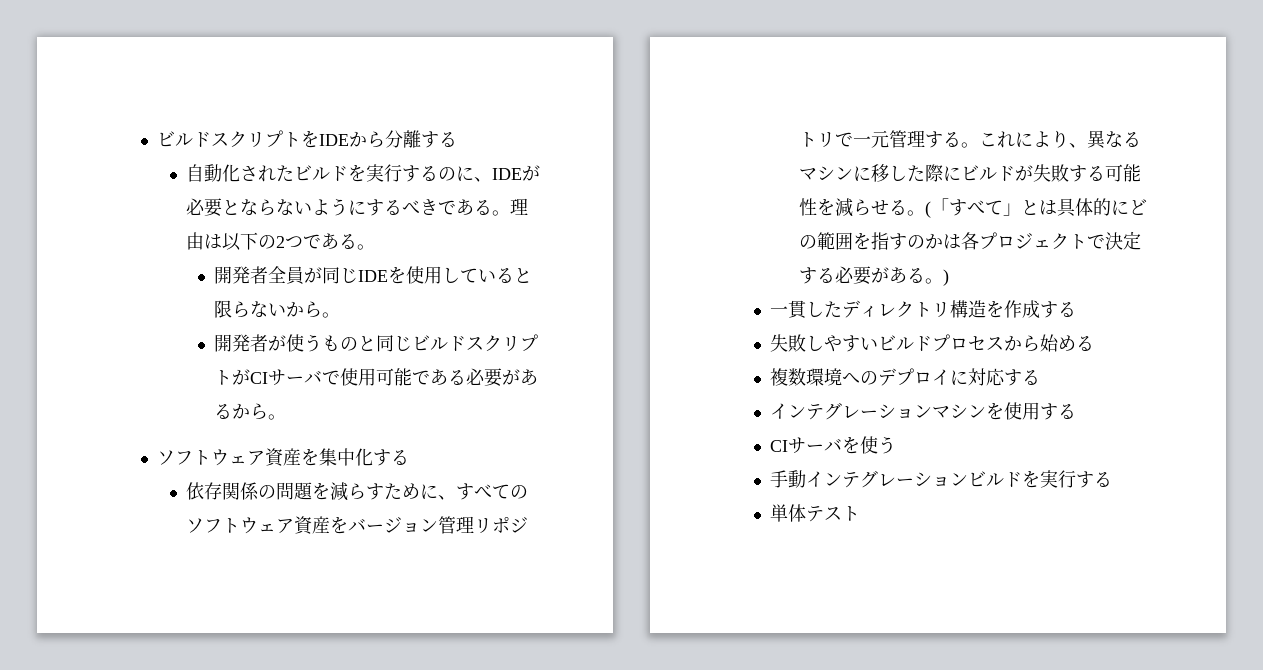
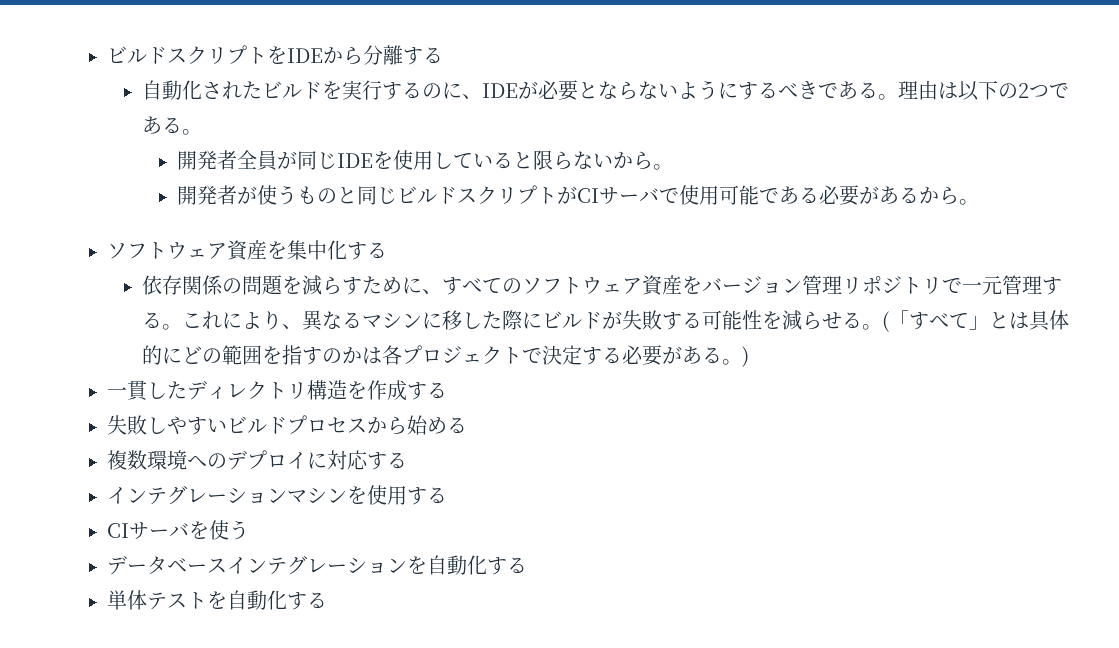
- 手動インテグレーションビルドを実行する
+ データベースインテグレーションを自動化する
- 単体テスト
+ 単体テストを自動化する

